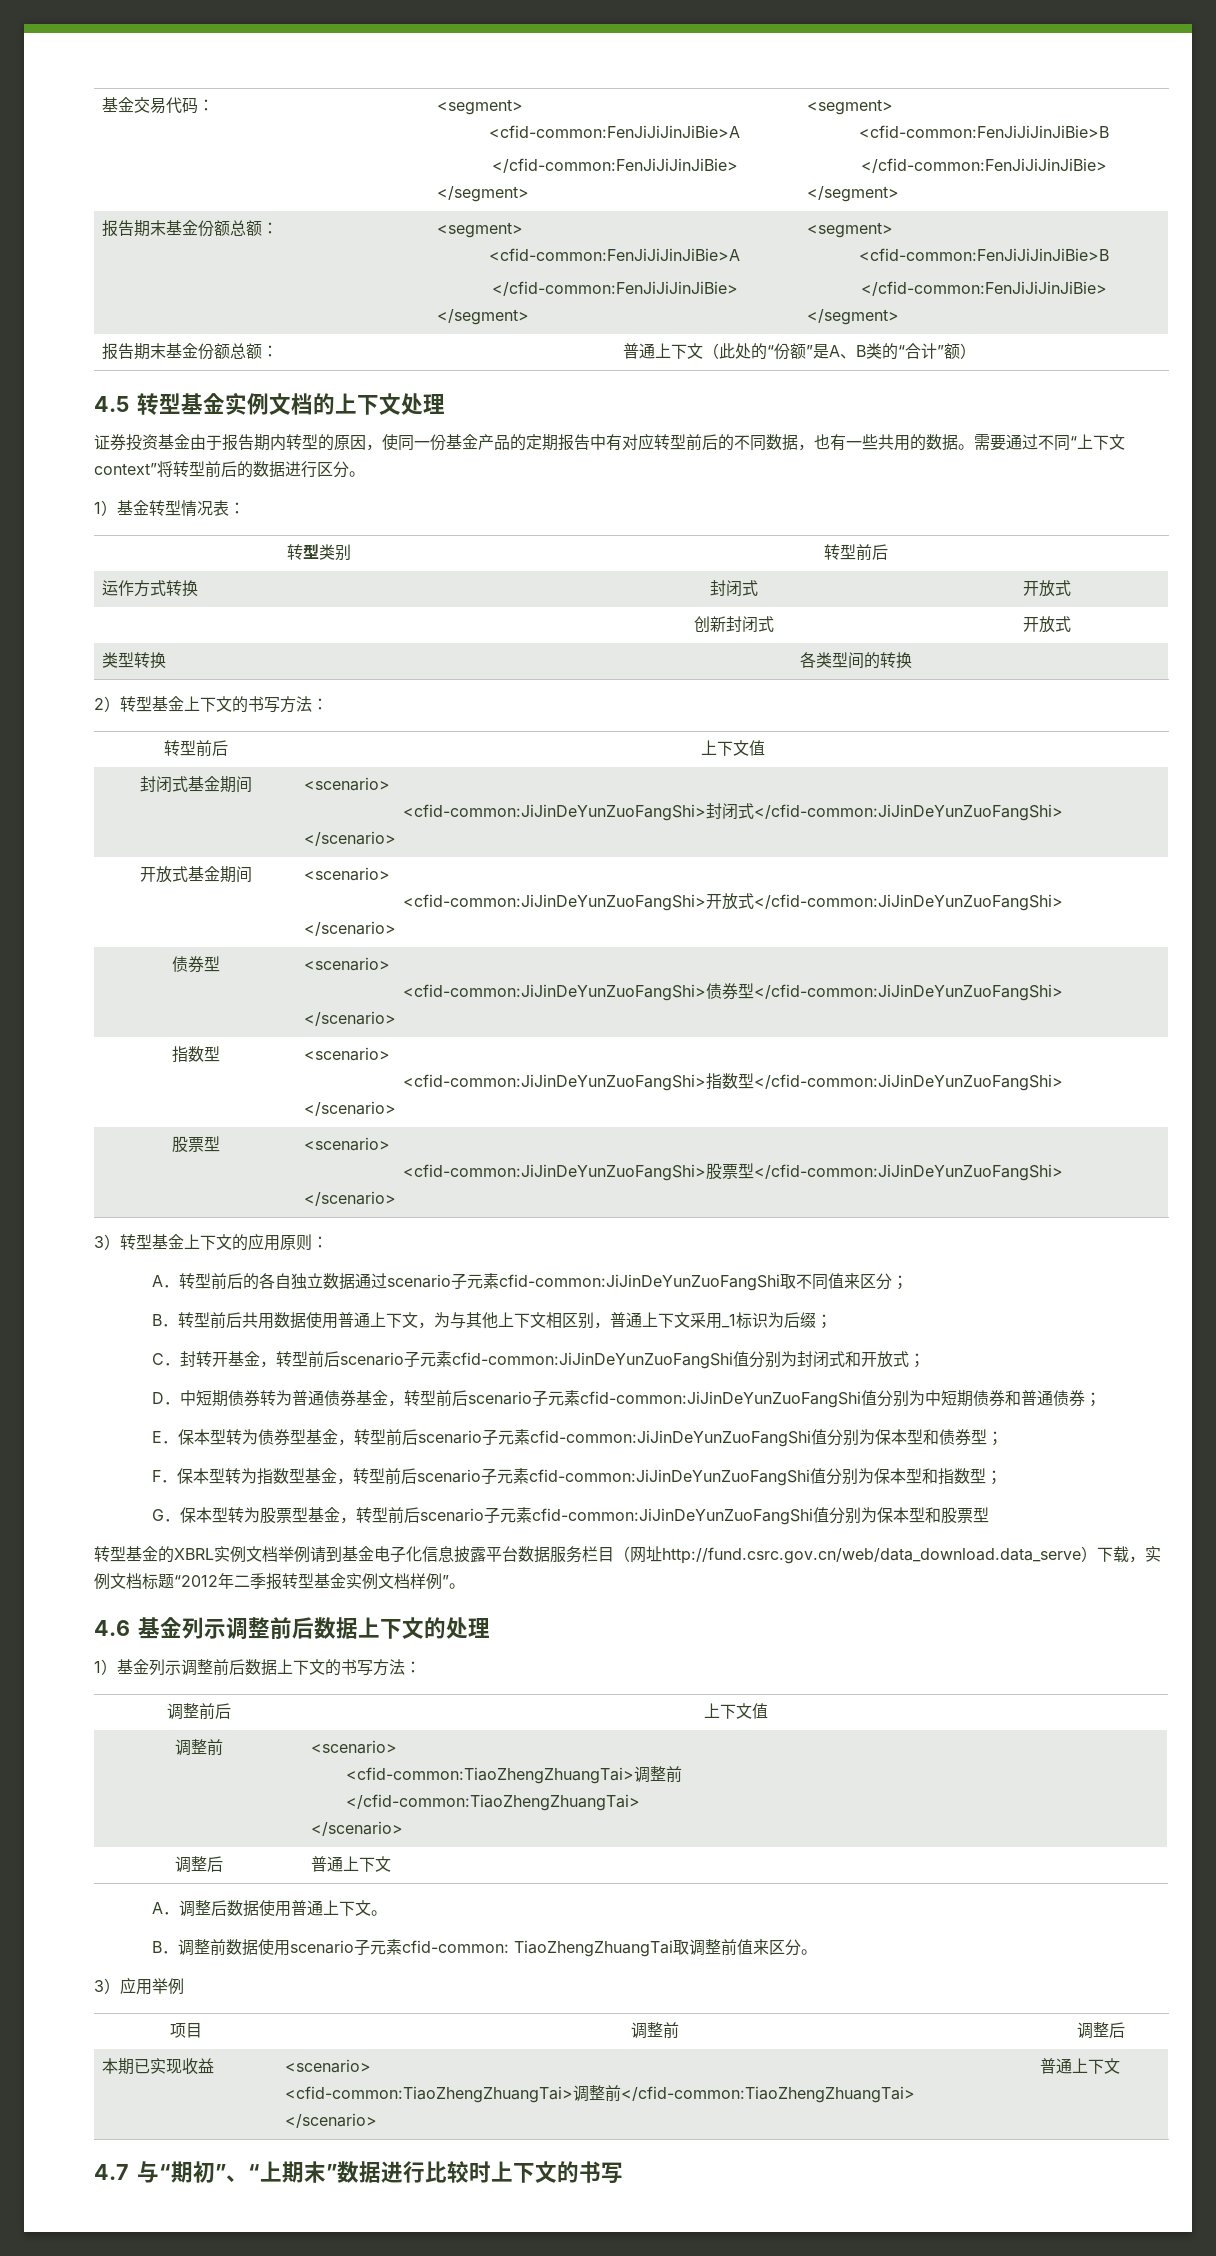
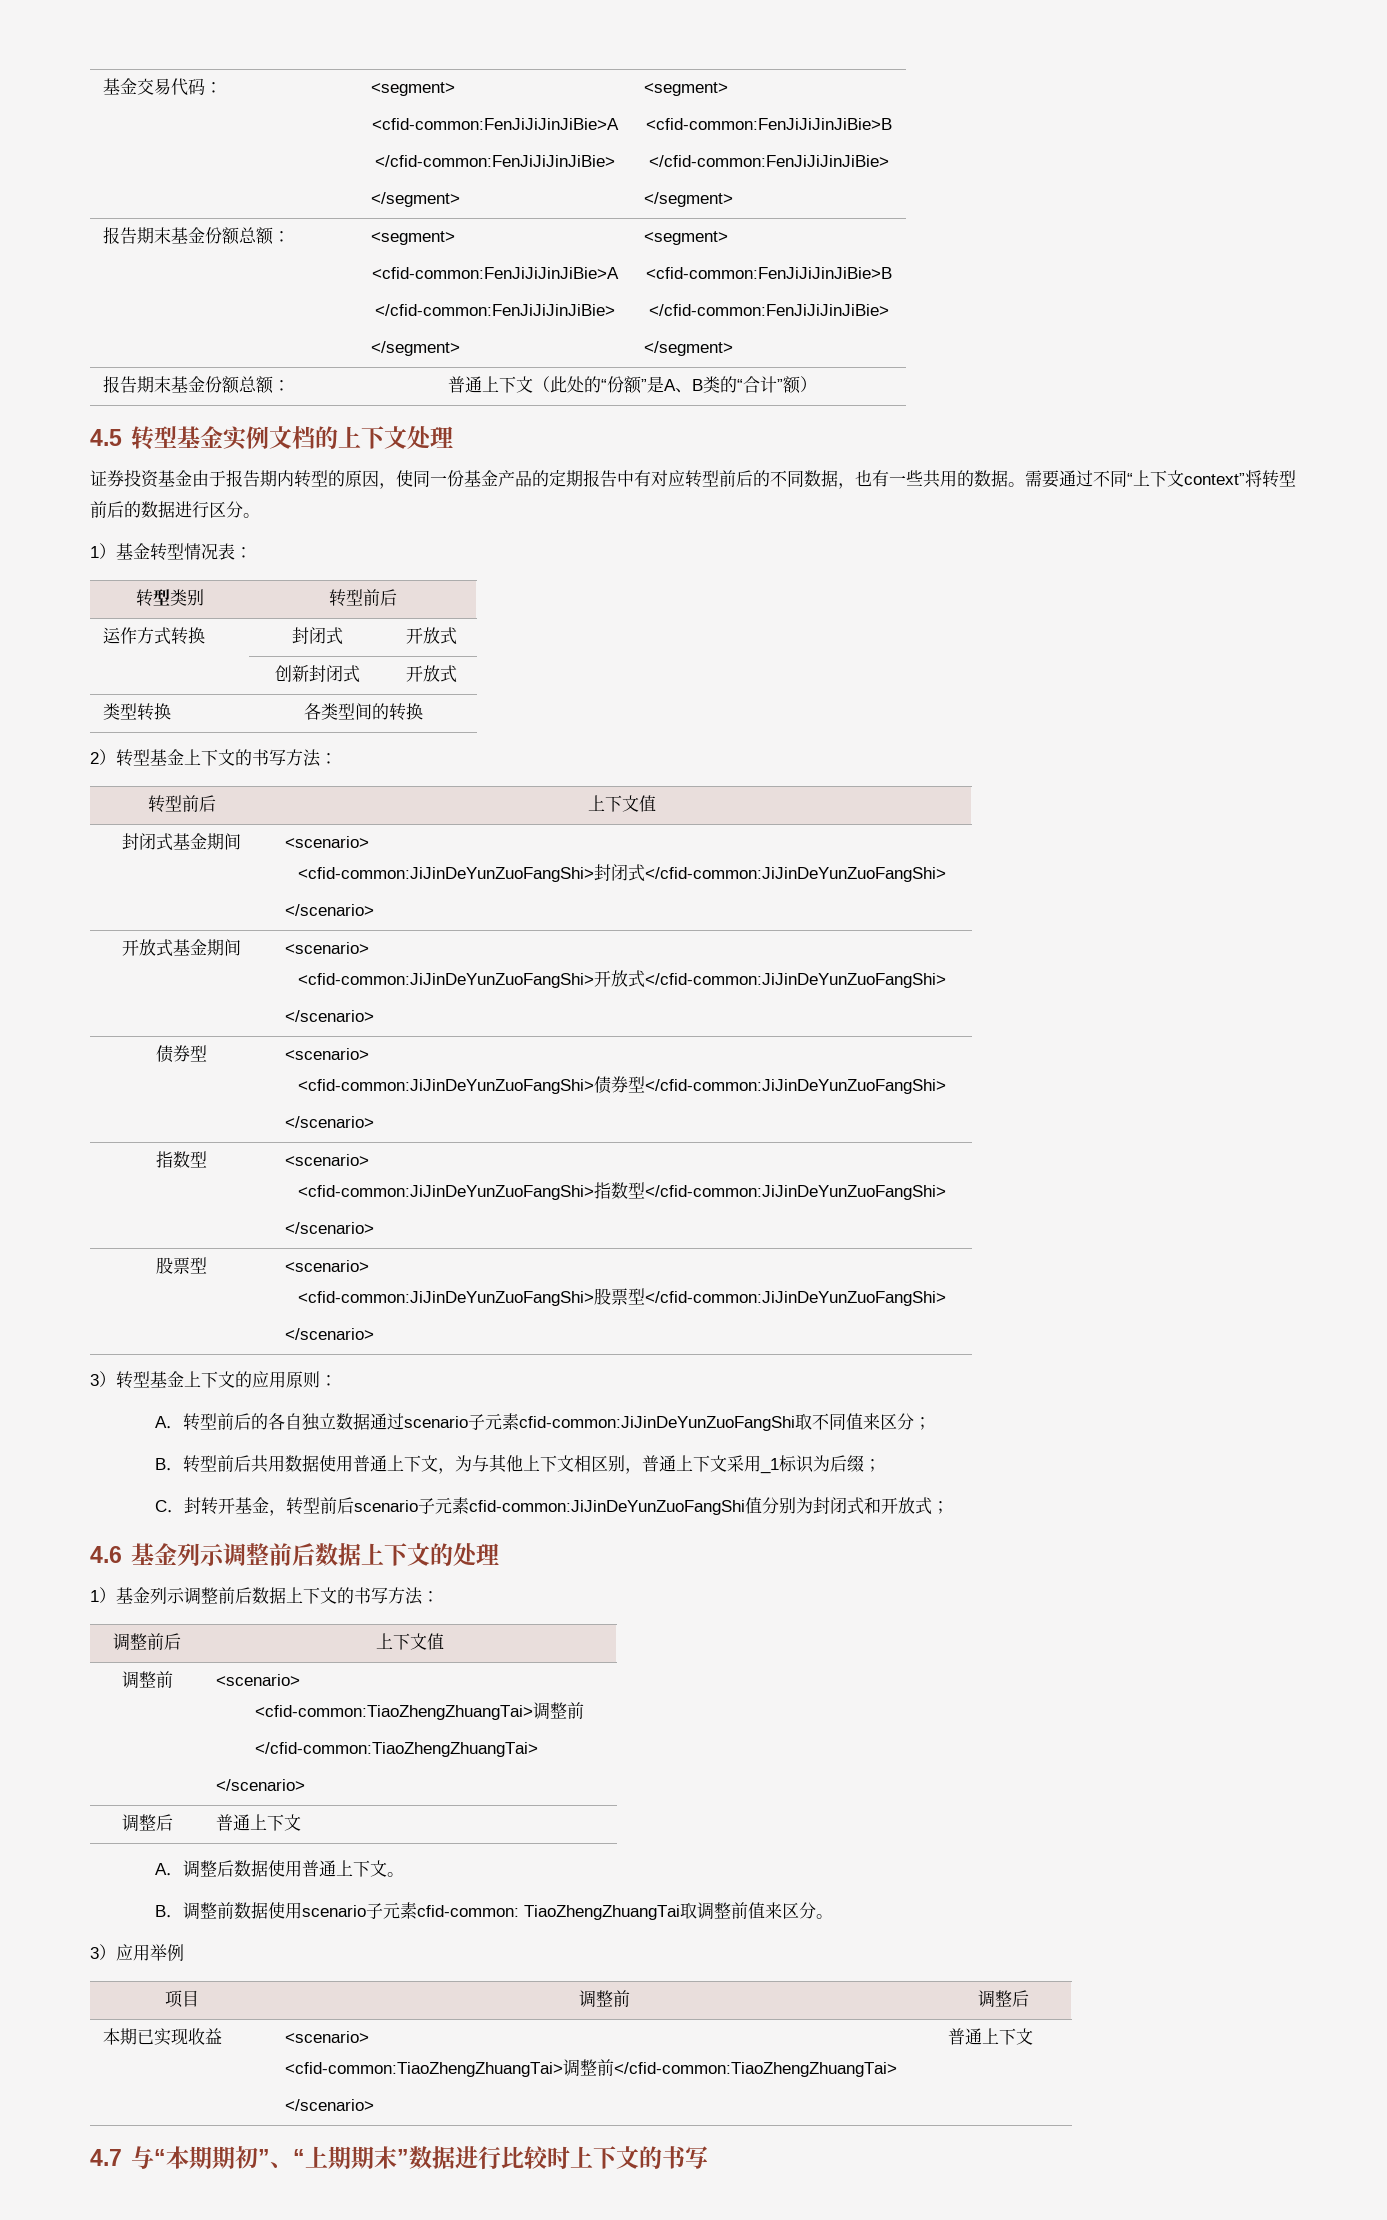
- D．中短期债券转为普通债券基金，转型前后scenario子元素cfid-common:JiJinDeYunZuoFangShi值分别为中短期债券和普通债券；
- E．保本型转为债券型基金，转型前后scenario子元素cfid-common:JiJinDeYunZuoFangShi值分别为保本型和债券型；
- F．保本型转为指数型基金，转型前后scenario子元素cfid-common:JiJinDeYunZuoFangShi值分别为保本型和指数型；
- G．保本型转为股票型基金，转型前后scenario子元素cfid-common:JiJinDeYunZuoFangShi值分别为保本型和股票型
- 转型基金的XBRL实例文档举例请到基金电子化信息披露平台数据服务栏目（网址http://fund.csrc.gov.cn/web/data_download.data_serve）下载，实例文档标题“2012年二季报转型基金实例文档样例”。
- 4.7与“期初”、“上期末”数据进行比较时上下文的书写
+ 4.7与“本期期初”、“上期期末”数据进行比较时上下文的书写

